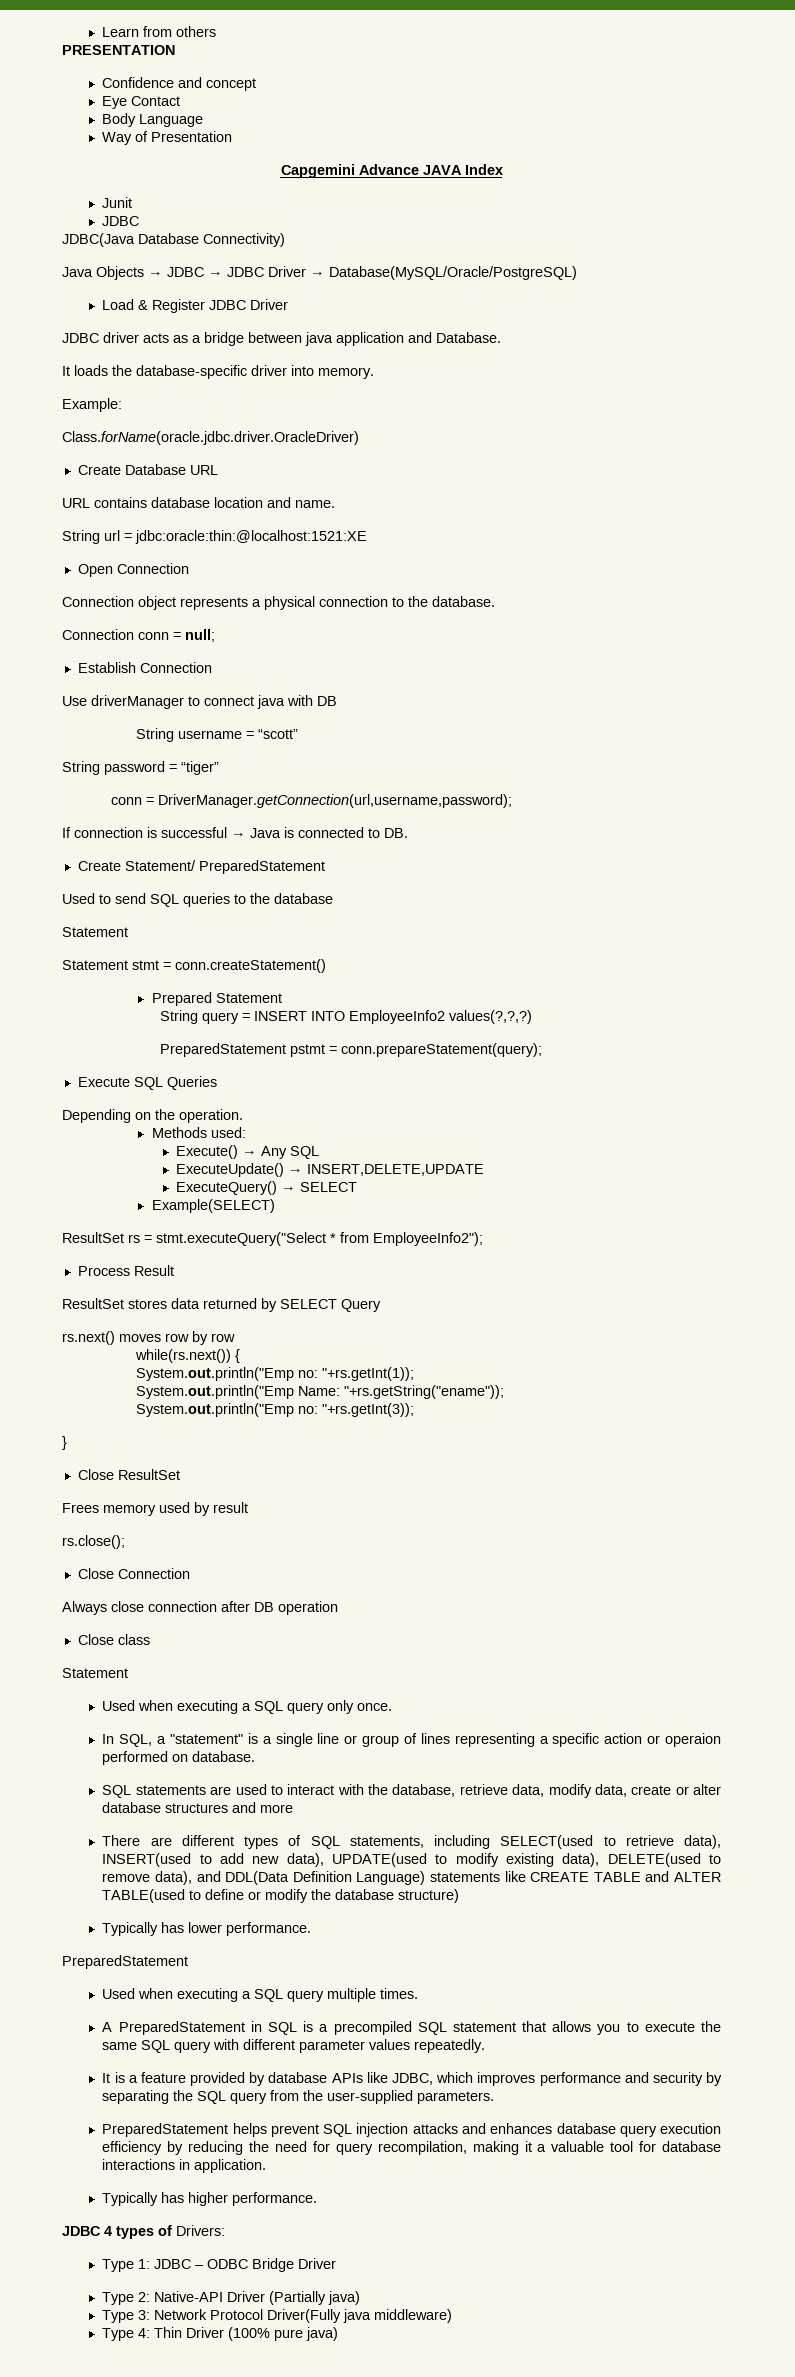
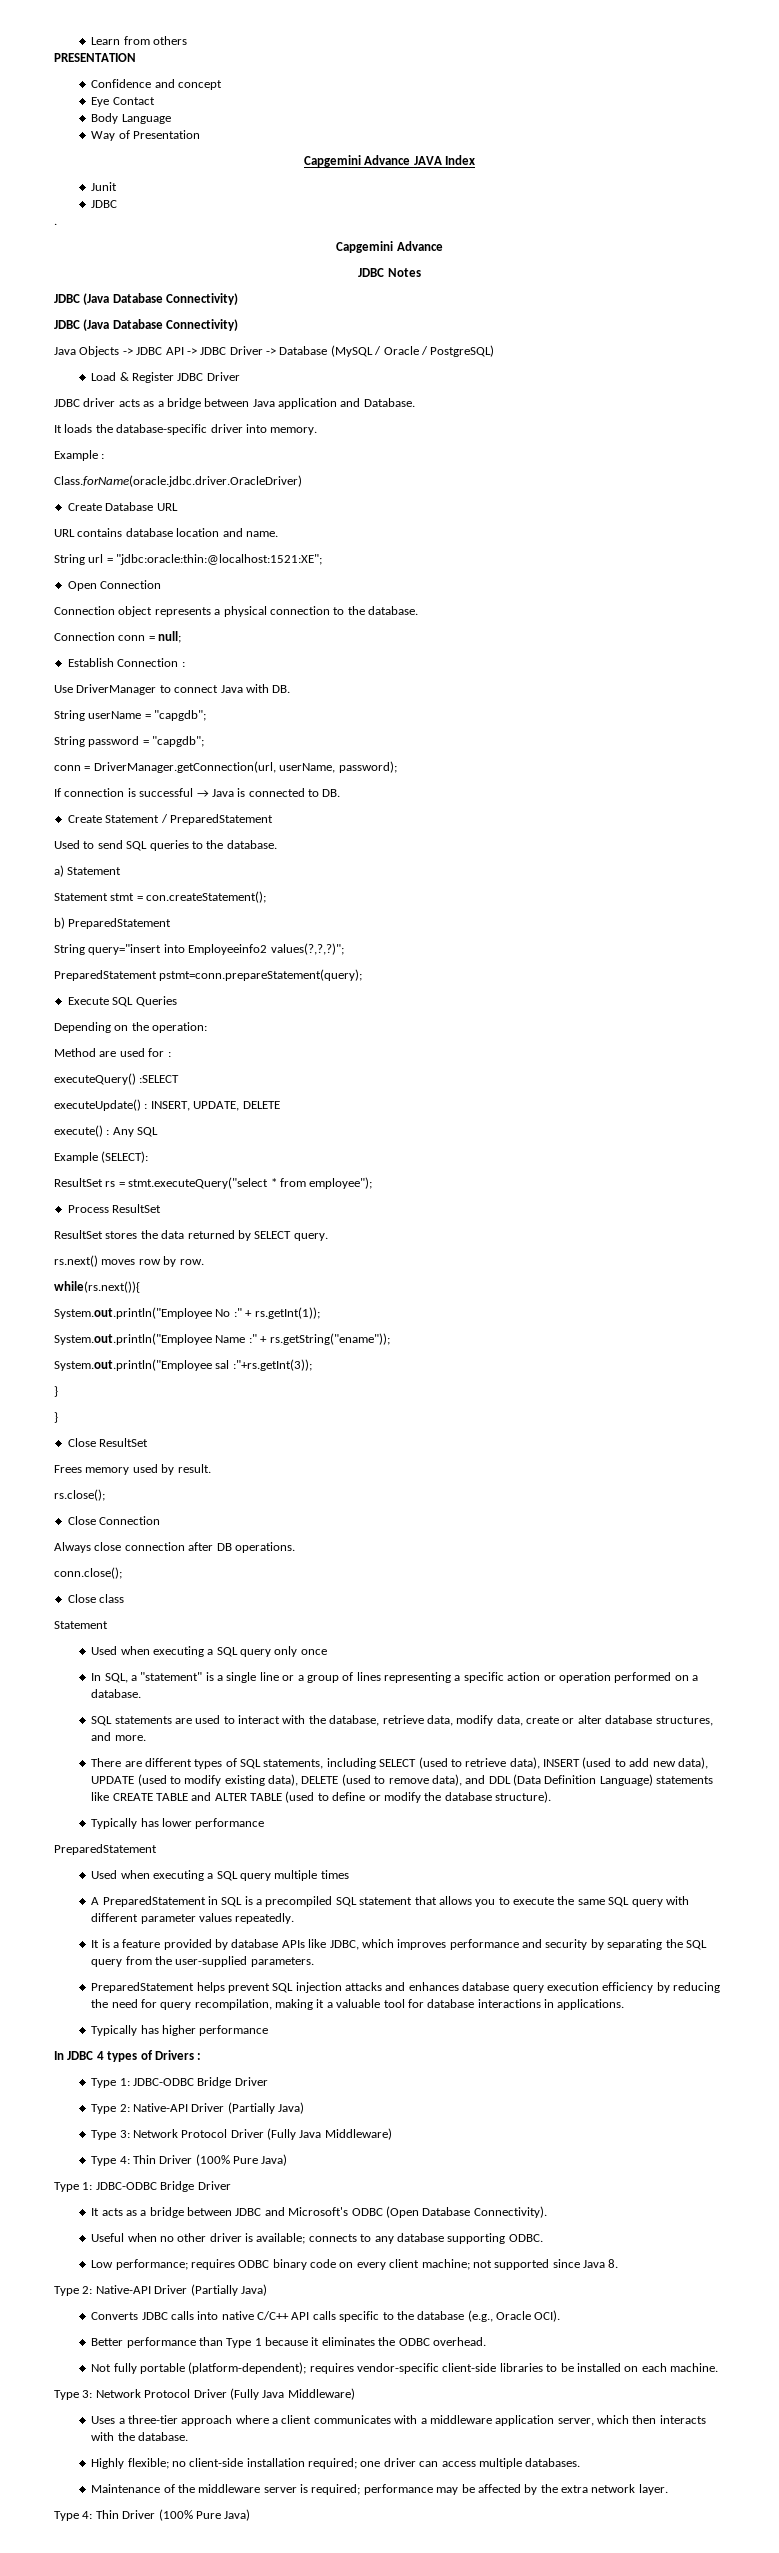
- JDBC(Java Database Connectivity)
- Java Objects → JDBC → JDBC Driver → Database(MySQL/Oracle/PostgreSQL)
+ .
+ Capgemini Advance
+ JDBC Notes
+ JDBC (Java Database Connectivity)
+ JDBC (Java Database Connectivity)
+ Java Objects -> JDBC API -> JDBC Driver -> Database (MySQL / Oracle / PostgreSQL)
- JDBC driver acts as a bridge between java application and Database.
+ JDBC driver acts as a bridge between Java application and Database.
- Example:
+ Example :
- String url = jdbc:oracle:thin:@localhost:1521:XE
+ String url = "jdbc:oracle:thin:@localhost:1521:XE";
- Establish Connection
+ Establish Connection :
- Use driverManager to connect java with DB
- String username = “scott”
+ Use DriverManager to connect Java with DB.
+ String userName = "capgdb";
- String password = “tiger”
- conn = DriverManager.getConnection(url,username,password);
+ String password = "capgdb";
+ conn = DriverManager.getConnection(url, userName, password);
- Create Statement/ PreparedStatement
+ Create Statement / PreparedStatement
- Used to send SQL queries to the database
- Statement
+ Used to send SQL queries to the database.
+ a) Statement
- Statement stmt = conn.createStatement()
- Prepared Statement
- String query = INSERT INTO EmployeeInfo2 values(?,?,?)
- PreparedStatement pstmt = conn.prepareStatement(query);
+ Statement stmt = con.createStatement();
+ b) PreparedStatement
+ String query="insert into Employeeinfo2 values(?,?,?)";
+ PreparedStatement pstmt=conn.prepareStatement(query);
- Depending on the operation.
- Methods used:
- Execute() → Any SQL
- ExecuteUpdate() → INSERT,DELETE,UPDATE
- ExecuteQuery() → SELECT
- Example(SELECT)
+ Depending on the operation:
+ Method are used for :
+ executeQuery() :SELECT
+ executeUpdate() : INSERT, UPDATE, DELETE
+ execute() : Any SQL
+ Example (SELECT):
- ResultSet rs = stmt.executeQuery("Select * from EmployeeInfo2");
+ ResultSet rs = stmt.executeQuery("select * from employee");
- Process Result
+ Process ResultSet
- ResultSet stores data returned by SELECT Query
+ ResultSet stores the data returned by SELECT query.
- rs.next() moves row by row
- while(rs.next()) {
- System.out.println("Emp no: "+rs.getInt(1));
- System.out.println("Emp Name: "+rs.getString("ename"));
- System.out.println("Emp no: "+rs.getInt(3));
+ rs.next() moves row by row.
+ while(rs.next()){
+ System.out.println("Employee No :" + rs.getInt(1));
+ System.out.println("Employee Name :" + rs.getString("ename"));
+ System.out.println("Employee sal :"+rs.getInt(3));
+ }
- Frees memory used by result
+ Frees memory used by result.
- Always close connection after DB operation
+ Always close connection after DB operations.
+ conn.close();
- Used when executing a SQL query only once.
+ Used when executing a SQL query only once
- In SQL, a "statement" is a single line or group of lines representing a specific action or operaion performed on database.
+ In SQL, a "statement" is a single line or a group of lines representing a specific action or operation performed on a database.
- SQL statements are used to interact with the database, retrieve data, modify data, create or alter database structures and more
+ SQL statements are used to interact with the database, retrieve data, modify data, create or alter database structures, and more.
- There are different types of SQL statements, including SELECT(used to retrieve data), INSERT(used to add new data), UPDATE(used to modify existing data), DELETE(used to remove data), and DDL(Data Definition Language) statements like CREATE TABLE and ALTER TABLE(used to define or modify the database structure)
+ There are different types of SQL statements, including SELECT (used to retrieve data), INSERT (used to add new data), UPDATE (used to modify existing data), DELETE (used to remove data), and DDL (Data Definition Language) statements like CREATE TABLE and ALTER TABLE (used to define or modify the database structure).
- Typically has lower performance.
+ Typically has lower performance
- Used when executing a SQL query multiple times.
+ Used when executing a SQL query multiple times
- PreparedStatement helps prevent SQL injection attacks and enhances database query execution efficiency by reducing the need for query recompilation, making it a valuable tool for database interactions in application.
+ PreparedStatement helps prevent SQL injection attacks and enhances database query execution efficiency by reducing the need for query recompilation, making it a valuable tool for database interactions in applications.
- Typically has higher performance.
- JDBC 4 types of Drivers:
- Type 1: JDBC – ODBC Bridge Driver
- Type 2: Native-API Driver (Partially java)
- Type 3: Network Protocol Driver(Fully java middleware)
- Type 4: Thin Driver (100% pure java)
+ Typically has higher performance
+ In JDBC 4 types of Drivers :
+ Type 1: JDBC-ODBC Bridge Driver
+ Type 2: Native-API Driver (Partially Java)
+ Type 3: Network Protocol Driver (Fully Java Middleware)
+ Type 4: Thin Driver (100% Pure Java)
+ Type 1: JDBC-ODBC Bridge Driver
+ It acts as a bridge between JDBC and Microsoft's ODBC (Open Database Connectivity).
+ Useful when no other driver is available; connects to any database supporting ODBC.
+ Low performance; requires ODBC binary code on every client machine; not supported since Java 8.
+ Type 2: Native-API Driver (Partially Java)
+ Converts JDBC calls into native C/C++ API calls specific to the database (e.g., Oracle OCI).
+ Better performance than Type 1 because it eliminates the ODBC overhead.
+ Not fully portable (platform-dependent); requires vendor-specific client-side libraries to be installed on each machine.
+ Type 3: Network Protocol Driver (Fully Java Middleware)
+ Uses a three-tier approach where a client communicates with a middleware application server, which then interacts with the database.
+ Highly flexible; no client-side installation required; one driver can access multiple databases.
+ Maintenance of the middleware server is required; performance may be affected by the extra network layer.
+ Type 4: Thin Driver (100% Pure Java)

